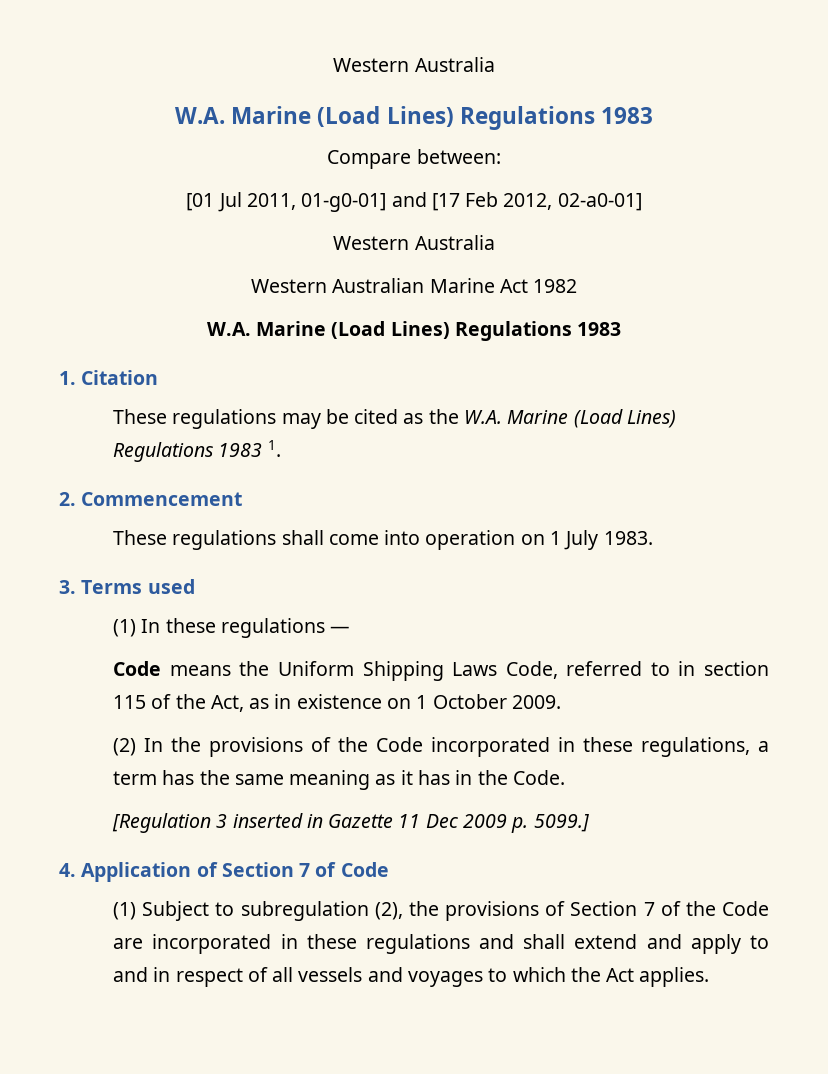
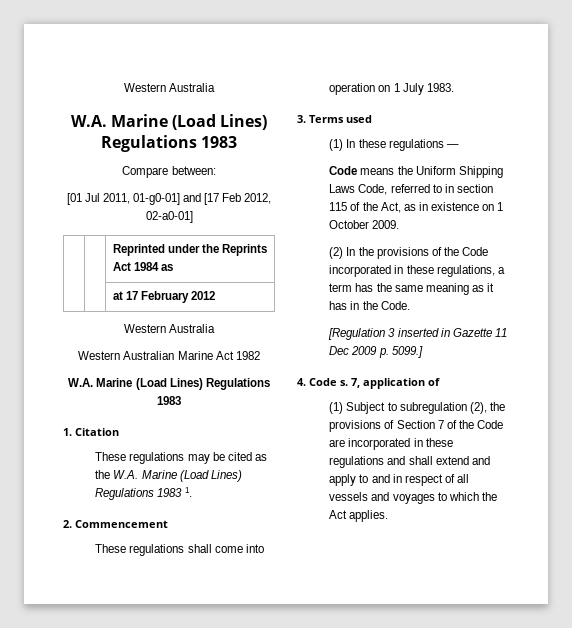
+ | | Reprinted under the Reprints Act 1984 as
+ | | at 17 February 2012
- 4. Application of Section 7 of Code
+ 4. Code s. 7, application of

